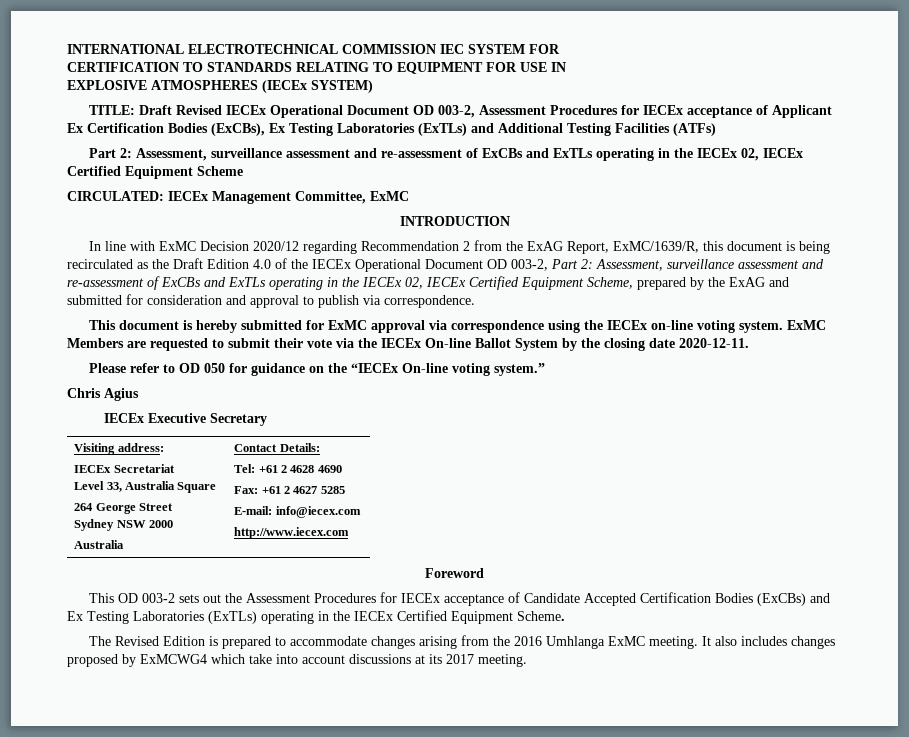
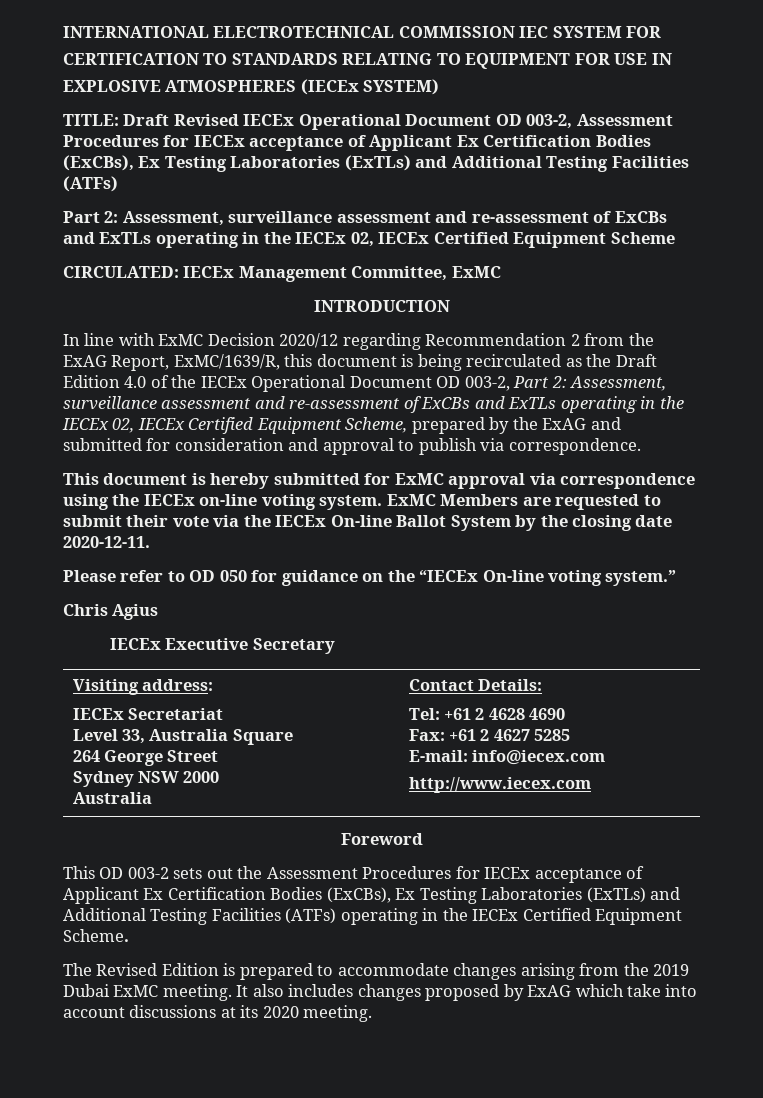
- This OD 003-2 sets out the Assessment Procedures for IECEx acceptance of Candidate Accepted Certification Bodies (ExCBs) and Ex Testing Laboratories (ExTLs) operating in the IECEx Certified Equipment Scheme.
+ This OD 003-2 sets out the Assessment Procedures for IECEx acceptance of Applicant Ex Certification Bodies (ExCBs), Ex Testing Laboratories (ExTLs) and Additional Testing Facilities (ATFs) operating in the IECEx Certified Equipment Scheme.
- The Revised Edition is prepared to accommodate changes arising from the 2016 Umhlanga ExMC meeting.
+ The Revised Edition is prepared to accommodate changes arising from the 2019 Dubai ExMC meeting.
- It also includes changes proposed by ExMCWG4 which take into account discussions at its 2017 meeting.
+ It also includes changes proposed by ExAG which take into account discussions at its 2020 meeting.

